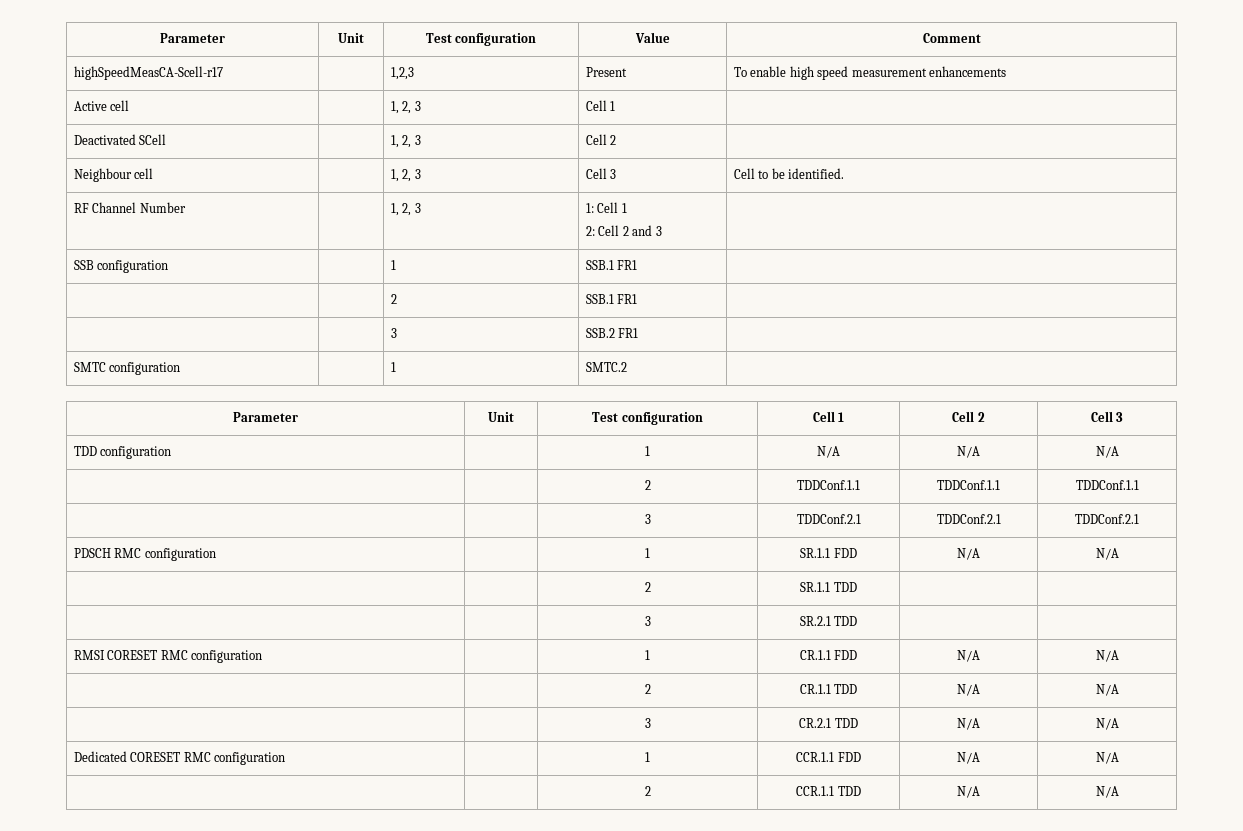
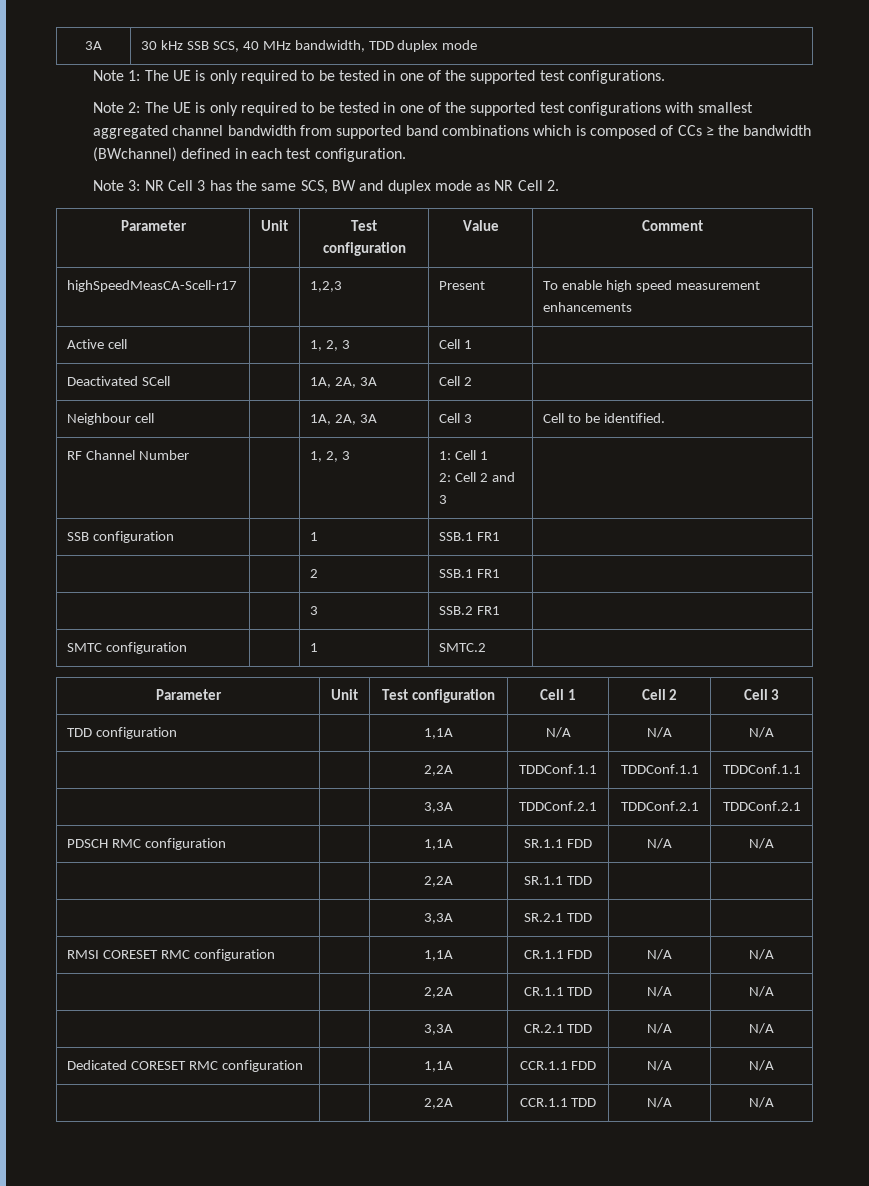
+ 3A | 30 kHz SSB SCS, 40 MHz bandwidth, TDD duplex mode
+ Note 1: The UE is only required to be tested in one of the supported test configurations.
+ Note 2: The UE is only required to be tested in one of the supported test configurations with smallest aggregated channel bandwidth from supported band combinations which is composed of CCs ≥ the bandwidth (BWchannel) defined in each test configuration.
+ Note 3: NR Cell 3 has the same SCS, BW and duplex mode as NR Cell 2.
- Deactivated SCell | | 1, 2, 3 | Cell 2 |
+ Deactivated SCell | | 1A, 2A, 3A | Cell 2 |
- Neighbour cell | | 1, 2, 3 | Cell 3 | Cell to be identified.
+ Neighbour cell | | 1A, 2A, 3A | Cell 3 | Cell to be identified.
- TDD configuration | | 1 | N/A | N/A | N/A
+ TDD configuration | | 1,1A | N/A | N/A | N/A
- | | 2 | TDDConf.1.1 | TDDConf.1.1 | TDDConf.1.1
+ | | 2,2A | TDDConf.1.1 | TDDConf.1.1 | TDDConf.1.1
- | | 3 | TDDConf.2.1 | TDDConf.2.1 | TDDConf.2.1
+ | | 3,3A | TDDConf.2.1 | TDDConf.2.1 | TDDConf.2.1
- PDSCH RMC configuration | | 1 | SR.1.1 FDD | N/A | N/A
+ PDSCH RMC configuration | | 1,1A | SR.1.1 FDD | N/A | N/A
- | | 2 | SR.1.1 TDD | |
+ | | 2,2A | SR.1.1 TDD | |
- | | 3 | SR.2.1 TDD | |
+ | | 3,3A | SR.2.1 TDD | |
- RMSI CORESET RMC configuration | | 1 | CR.1.1 FDD | N/A | N/A
+ RMSI CORESET RMC configuration | | 1,1A | CR.1.1 FDD | N/A | N/A
- | | 2 | CR.1.1 TDD | N/A | N/A
+ | | 2,2A | CR.1.1 TDD | N/A | N/A
- | | 3 | CR.2.1 TDD | N/A | N/A
+ | | 3,3A | CR.2.1 TDD | N/A | N/A
- Dedicated CORESET RMC configuration | | 1 | CCR.1.1 FDD | N/A | N/A
+ Dedicated CORESET RMC configuration | | 1,1A | CCR.1.1 FDD | N/A | N/A
- | | 2 | CCR.1.1 TDD | N/A | N/A
+ | | 2,2A | CCR.1.1 TDD | N/A | N/A

